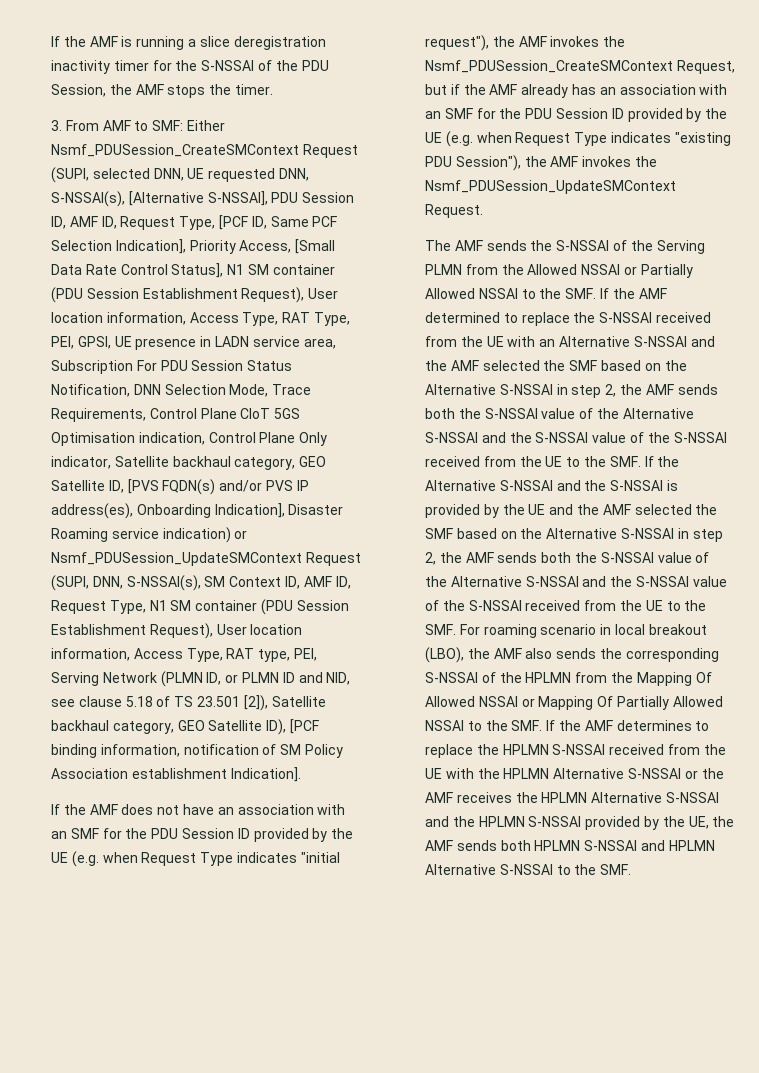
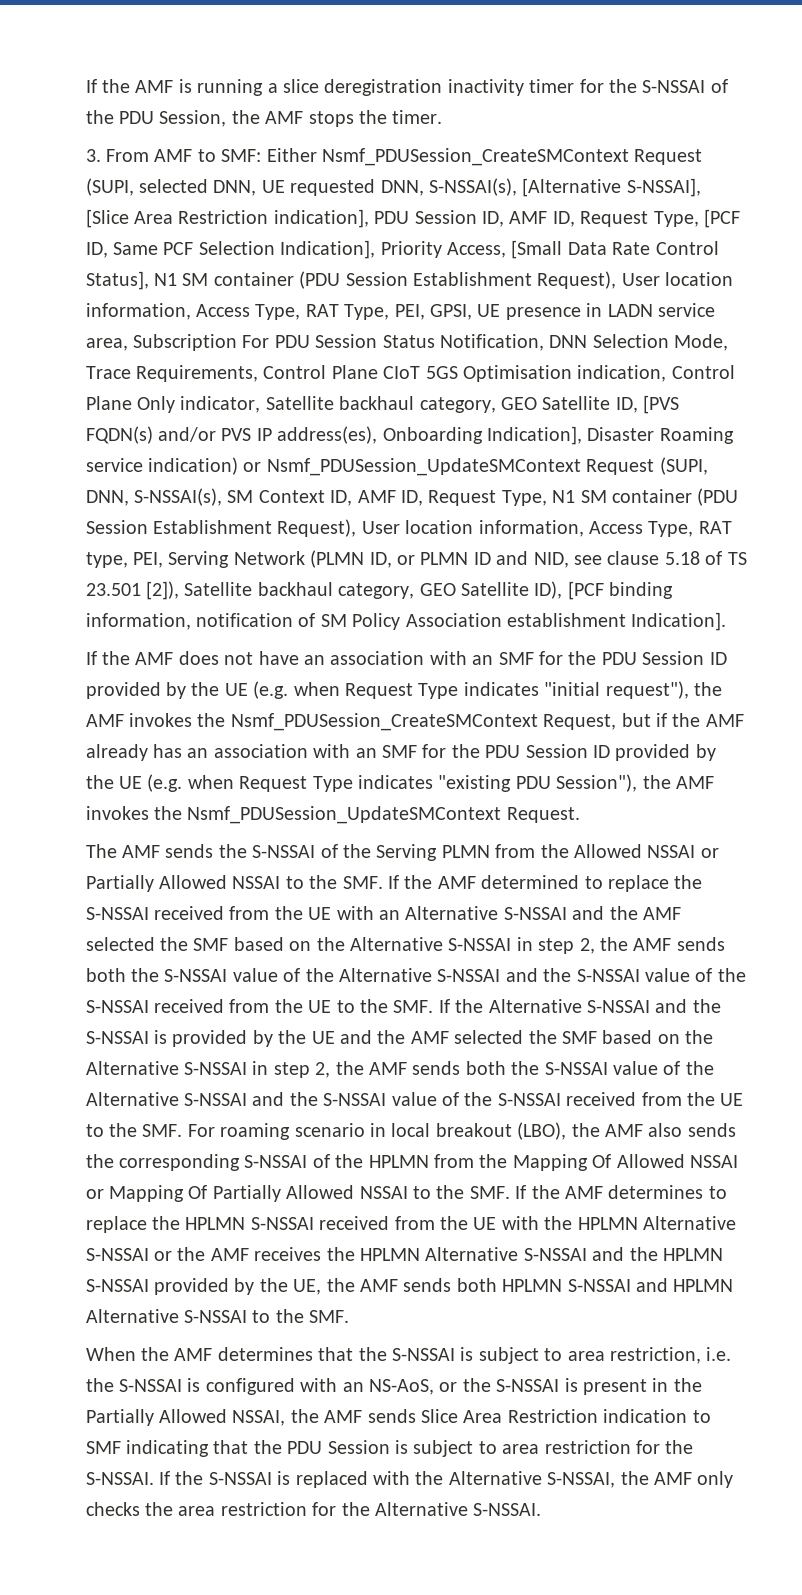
- Either Nsmf_PDUSession_CreateSMContext Request (SUPI, selected DNN, UE requested DNN, S-NSSAI(s), [Alternative S-NSSAI], PDU Session ID, AMF ID, Request Type, [PCF ID, Same PCF Selection Indication], Priority Access, [Small Data Rate Control Status], N1 SM container (PDU Session Establishment Request), User location information, Access Type, RAT Type, PEI, GPSI, UE presence in LADN service area, Subscription For PDU Session Status Notification, DNN Selection Mode, Trace Requirements, Control Plane CIoT 5GS Optimisation indication, Control Plane Only indicator, Satellite backhaul category, GEO Satellite ID, [PVS FQDN(s) and/or PVS IP address(es), Onboarding Indication], Disaster Roaming service indication) or Nsmf_PDUSession_UpdateSMContext Request (SUPI, DNN, S-NSSAI(s), SM Context ID, AMF ID, Request Type, N1 SM container (PDU Session Establishment Request), User location information, Access Type, RAT type, PEI, Serving Network (PLMN ID, or PLMN ID and NID, see clause 5.18 of TS 23.501 [2]), Satellite backhaul category, GEO Satellite ID), [PCF binding information, notification of SM Policy Association establishment Indication].
+ Either Nsmf_PDUSession_CreateSMContext Request (SUPI, selected DNN, UE requested DNN, S-NSSAI(s), [Alternative S-NSSAI], [Slice Area Restriction indication], PDU Session ID, AMF ID, Request Type, [PCF ID, Same PCF Selection Indication], Priority Access, [Small Data Rate Control Status], N1 SM container (PDU Session Establishment Request), User location information, Access Type, RAT Type, PEI, GPSI, UE presence in LADN service area, Subscription For PDU Session Status Notification, DNN Selection Mode, Trace Requirements, Control Plane CIoT 5GS Optimisation indication, Control Plane Only indicator, Satellite backhaul category, GEO Satellite ID, [PVS FQDN(s) and/or PVS IP address(es), Onboarding Indication], Disaster Roaming service indication) or Nsmf_PDUSession_UpdateSMContext Request (SUPI, DNN, S-NSSAI(s), SM Context ID, AMF ID, Request Type, N1 SM container (PDU Session Establishment Request), User location information, Access Type, RAT type, PEI, Serving Network (PLMN ID, or PLMN ID and NID, see clause 5.18 of TS 23.501 [2]), Satellite backhaul category, GEO Satellite ID), [PCF binding information, notification of SM Policy Association establishment Indication].
+ When the AMF determines that the S-NSSAI is subject to area restriction, i.e. the S-NSSAI is configured with an NS-AoS, or the S-NSSAI is present in the Partially Allowed NSSAI, the AMF sends Slice Area Restriction indication to SMF indicating that the PDU Session is subject to area restriction for the S-NSSAI. If the S-NSSAI is replaced with the Alternative S-NSSAI, the AMF only checks the area restriction for the Alternative S-NSSAI.

